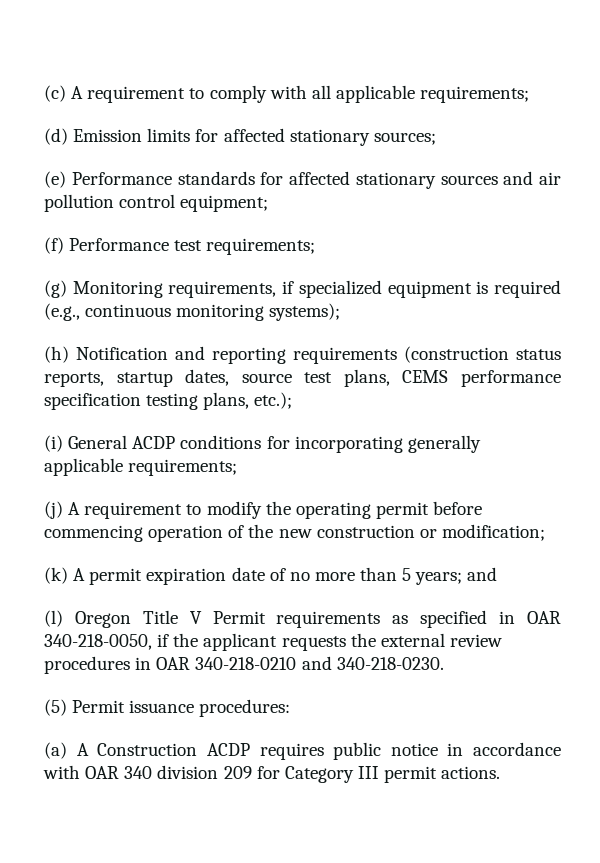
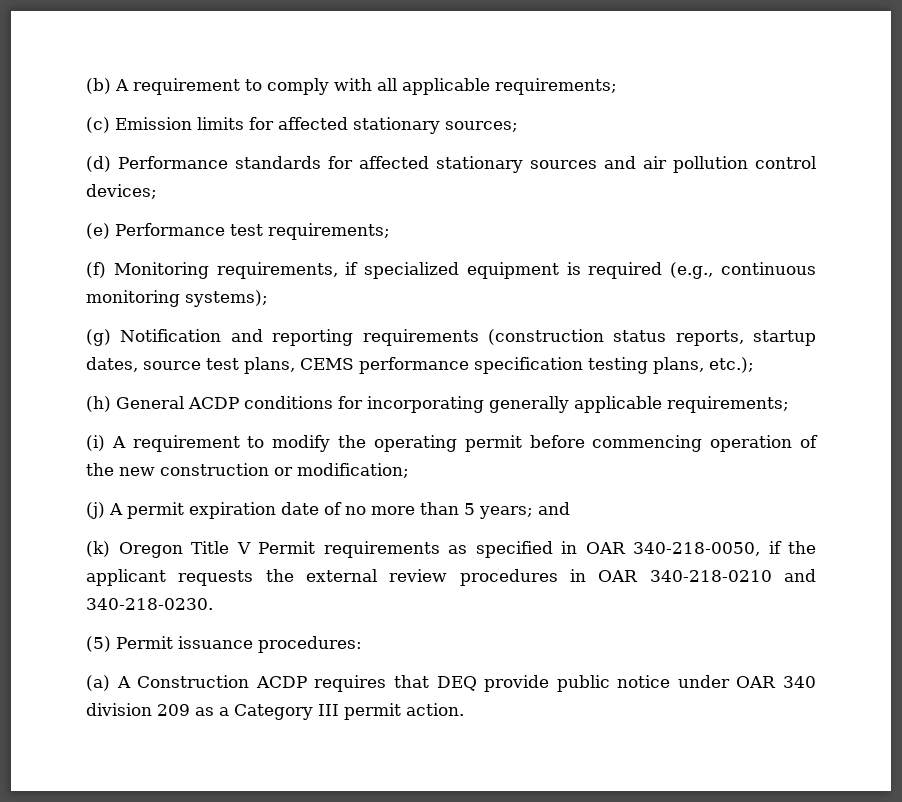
- (c) A requirement to comply with all applicable requirements;
+ (b) A requirement to comply with all applicable requirements;
- (d) Emission limits for affected stationary sources;
+ (c) Emission limits for affected stationary sources;
- (e) Performance standards for affected stationary sources and air pollution control equipment;
- (f) Performance test requirements;
+ (d) Performance standards for affected stationary sources and air pollution control devices;
+ (e) Performance test requirements;
- (g) Monitoring requirements, if specialized equipment is required (e.g., continuous monitoring systems);
+ (f) Monitoring requirements, if specialized equipment is required (e.g., continuous monitoring systems);
- (h) Notification and reporting requirements (construction status reports, startup dates, source test plans, CEMS performance specification testing plans, etc.);
+ (g) Notification and reporting requirements (construction status reports, startup dates, source test plans, CEMS performance specification testing plans, etc.);
- (i) General ACDP conditions for incorporating generally applicable requirements;
+ (h) General ACDP conditions for incorporating generally applicable requirements;
- (j) A requirement to modify the operating permit before commencing operation of the new construction or modification;
+ (i) A requirement to modify the operating permit before commencing operation of the new construction or modification;
- (k) A permit expiration date of no more than 5 years; and
+ (j) A permit expiration date of no more than 5 years; and
- (l) Oregon Title V Permit requirements as specified in OAR 340-218-0050, if the applicant requests the external review procedures in OAR 340-218-0210 and 340-218-0230.
+ (k) Oregon Title V Permit requirements as specified in OAR 340-218-0050, if the applicant requests the external review procedures in OAR 340-218-0210 and 340-218-0230.
- (a) A Construction ACDP requires public notice in accordance with OAR 340 division 209 for Category III permit actions.
+ (a) A Construction ACDP requires that DEQ provide public notice under OAR 340 division 209 as a Category III permit action.

